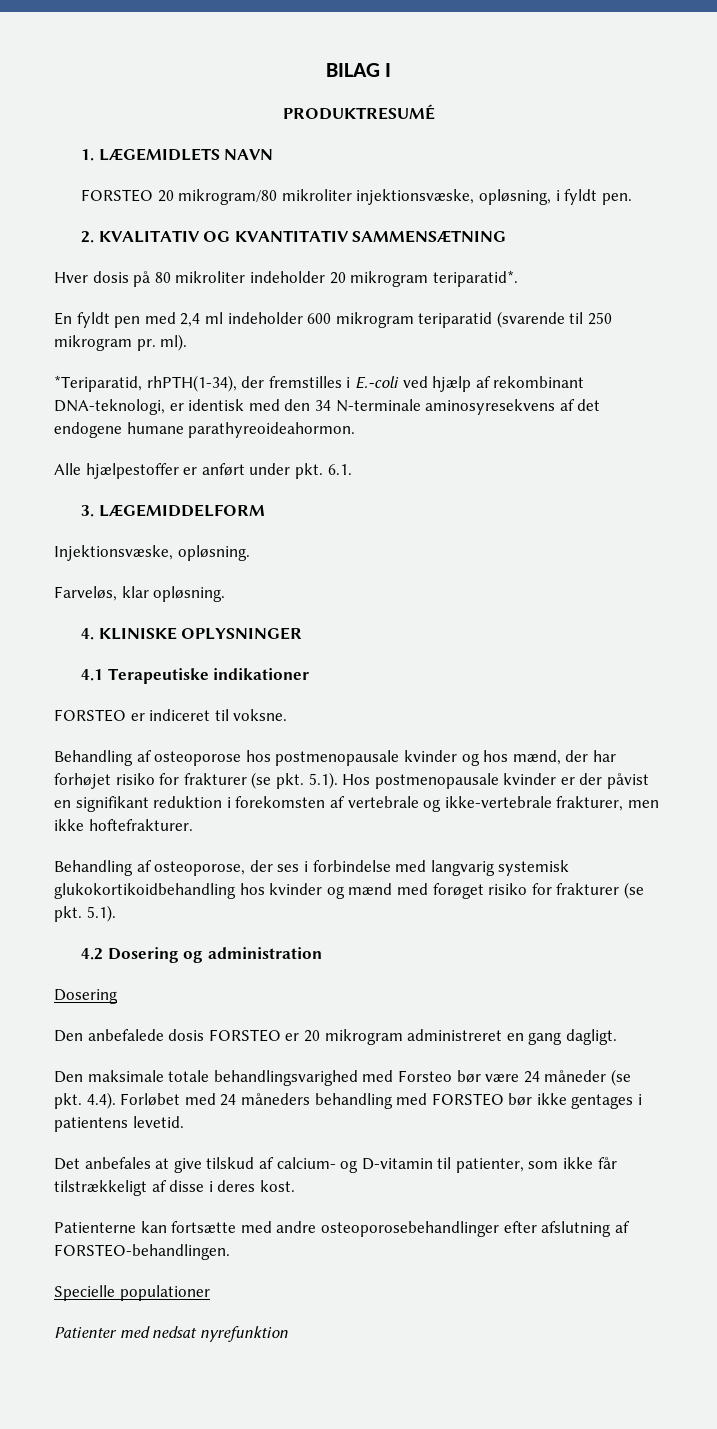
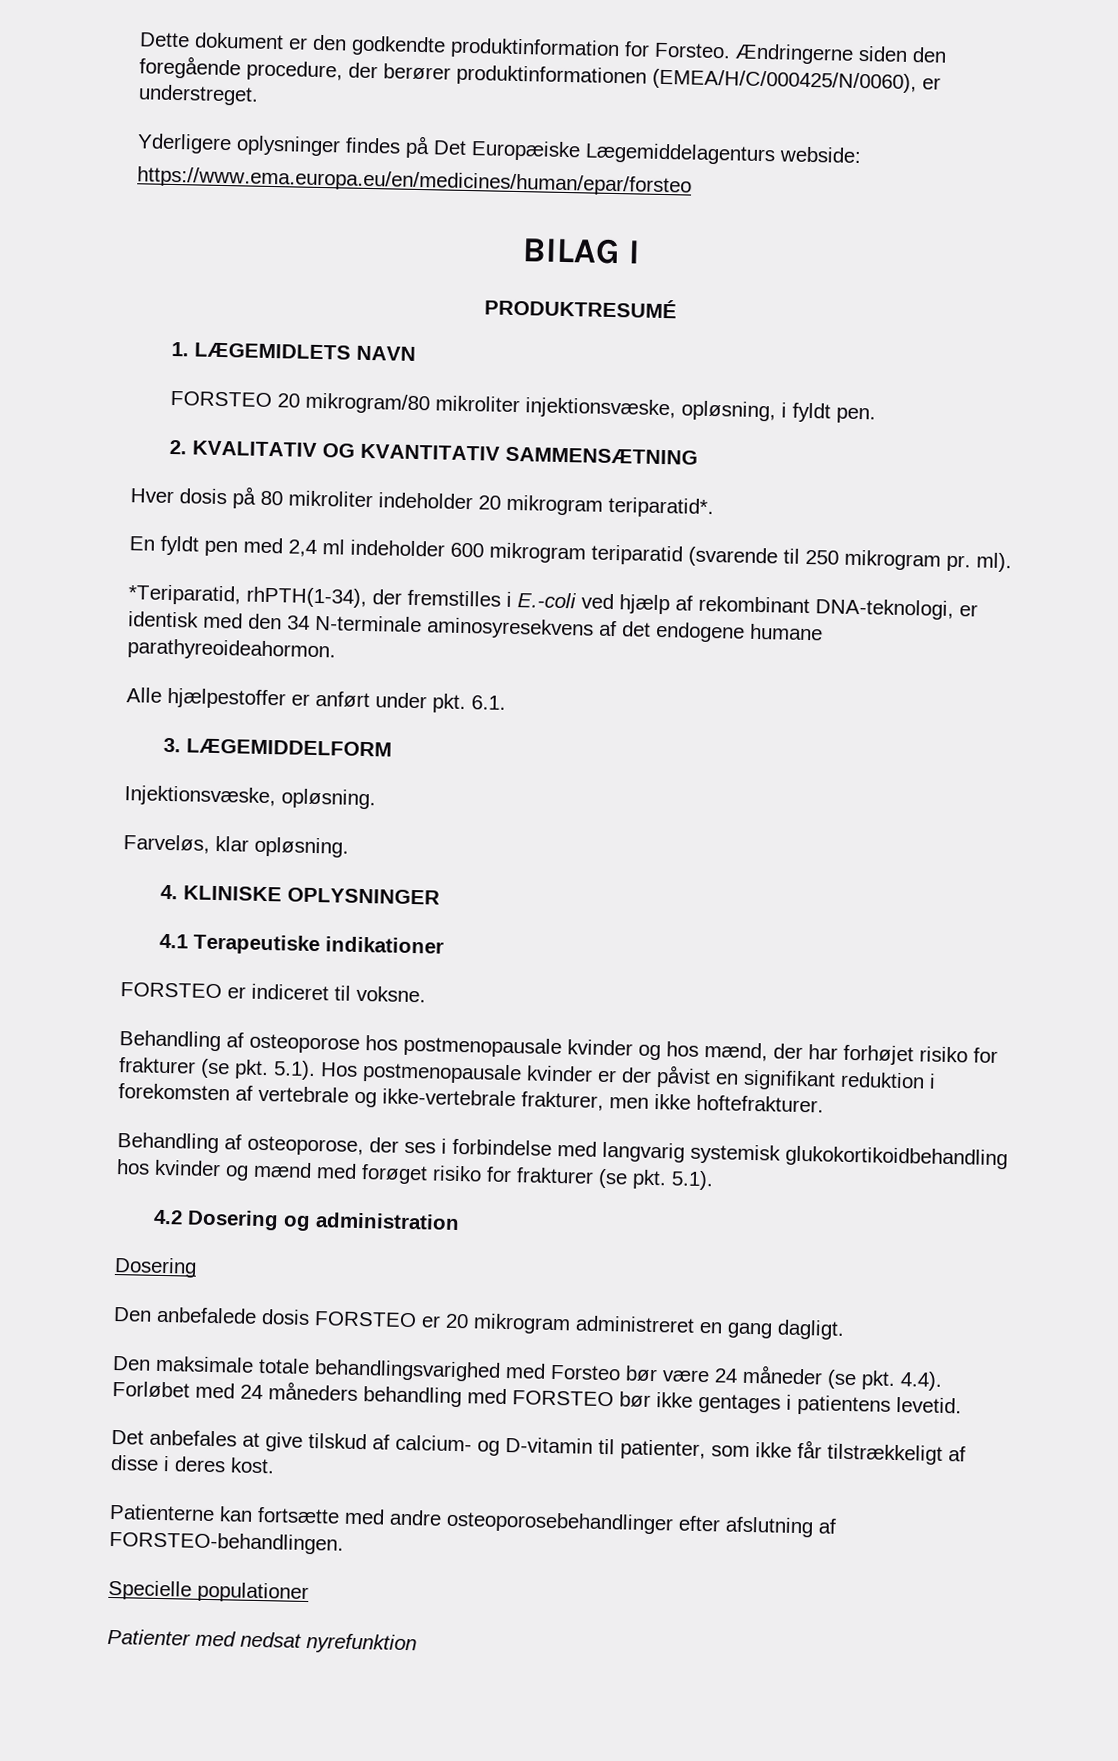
+ Dette dokument er den godkendte produktinformation for Forsteo. Ændringerne siden den foregående procedure, der berører produktinformationen (EMEA/H/C/000425/N/0060), er understreget.
+ Yderligere oplysninger findes på Det Europæiske Lægemiddelagenturs webside:
+ https://www.ema.europa.eu/en/medicines/human/epar/forsteo

